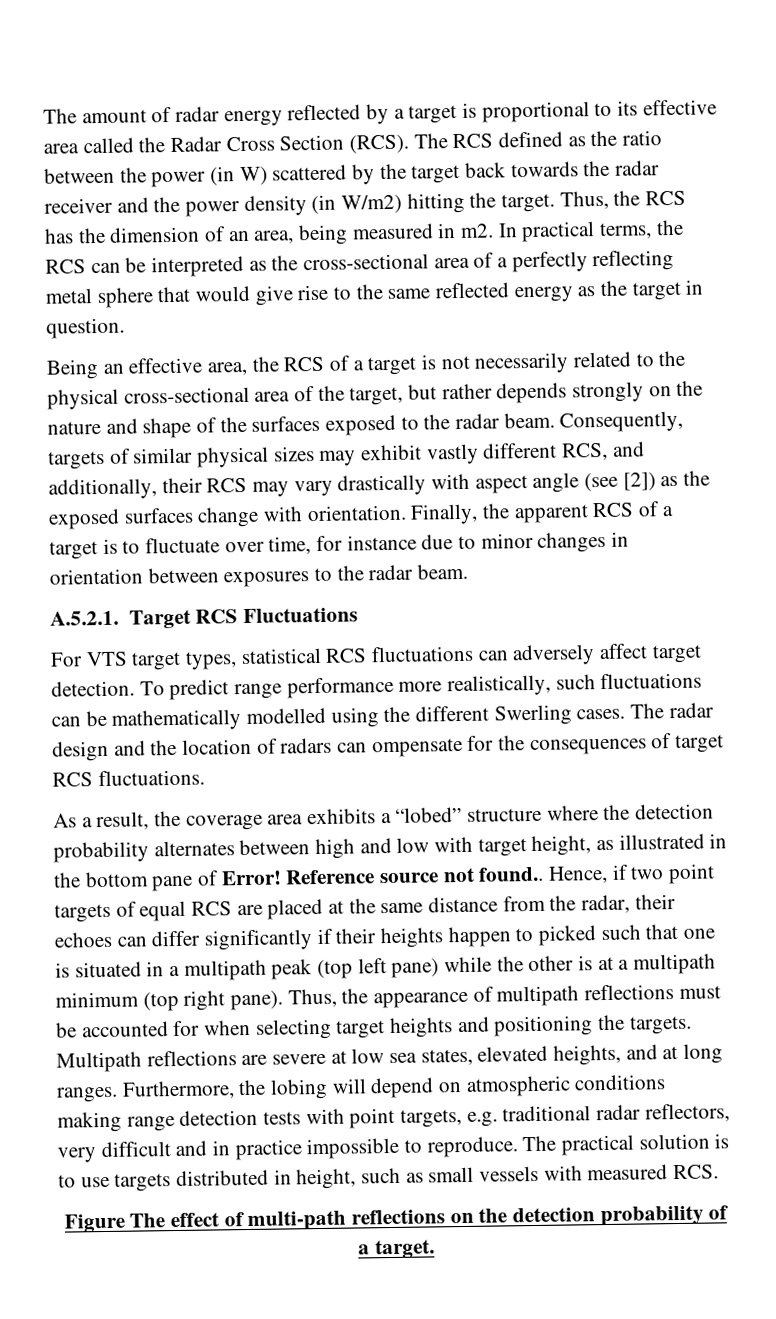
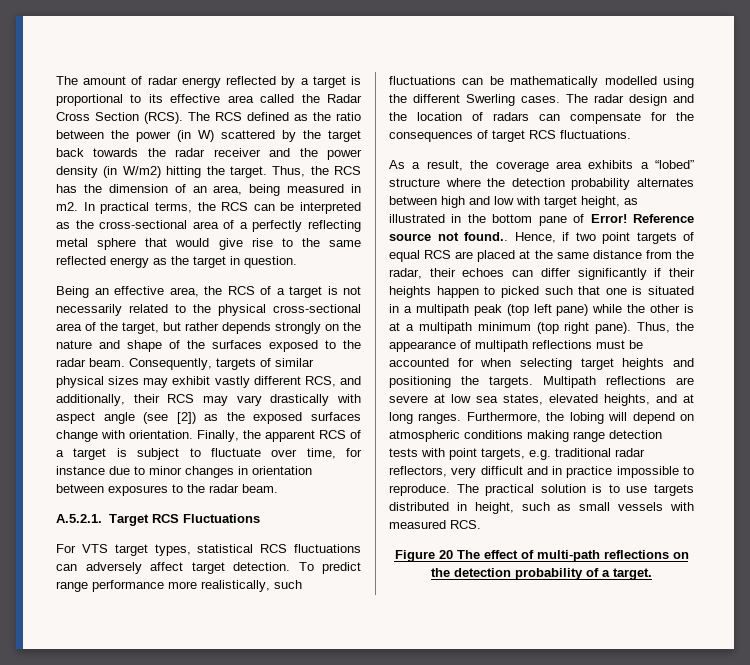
- Finally, the apparent RCS of a target is to fluctuate over time, for instance due to minor changes in orientation between exposures to the radar beam.
+ Finally, the apparent RCS of a target is subject to fluctuate over time, for instance due to minor changes in orientation between exposures to the radar beam.
- The radar design and the location of radars can ompensate for the consequences of target RCS fluctuations.
+ The radar design and the location of radars can compensate for the consequences of target RCS fluctuations.
- Figure The effect of multi-path reflections on the detection probability of a target.
+ Figure 20 The effect of multi-path reflections on the detection probability of a target.

